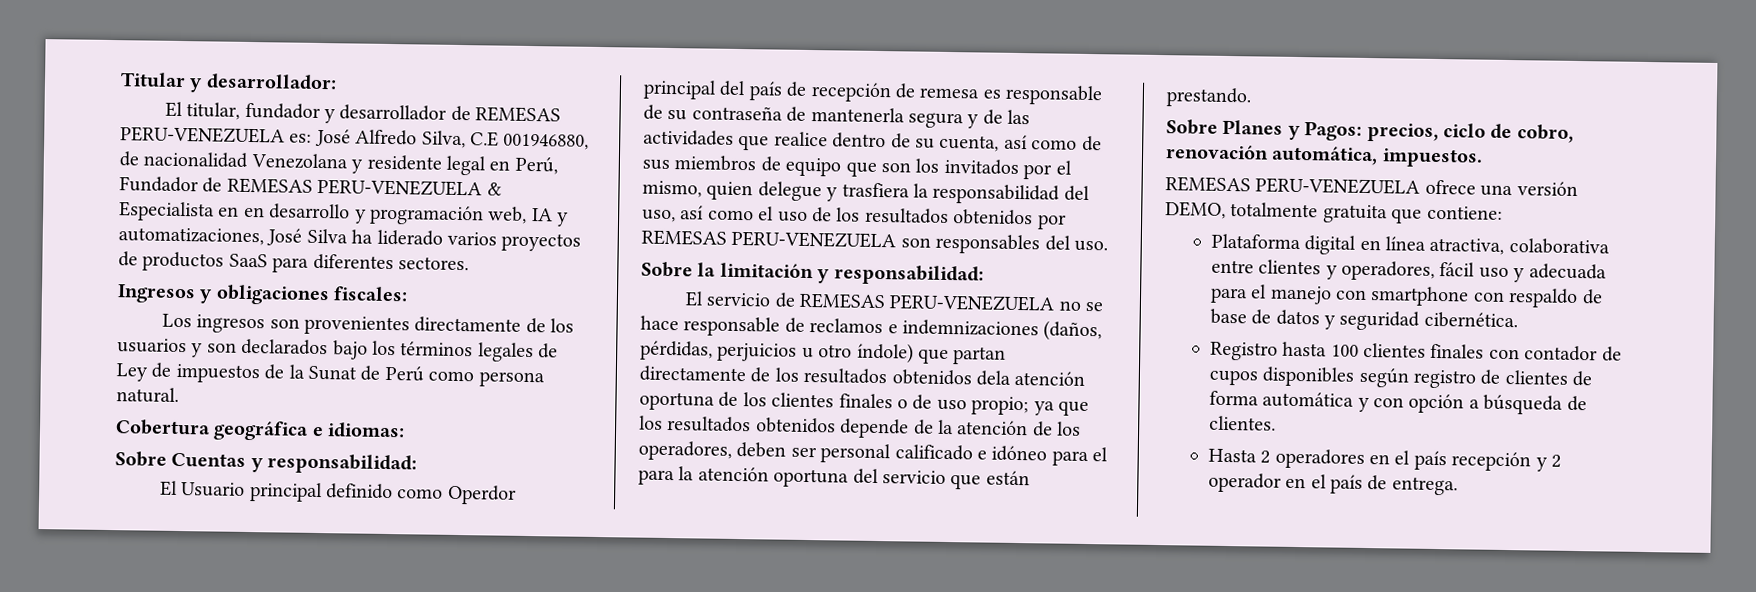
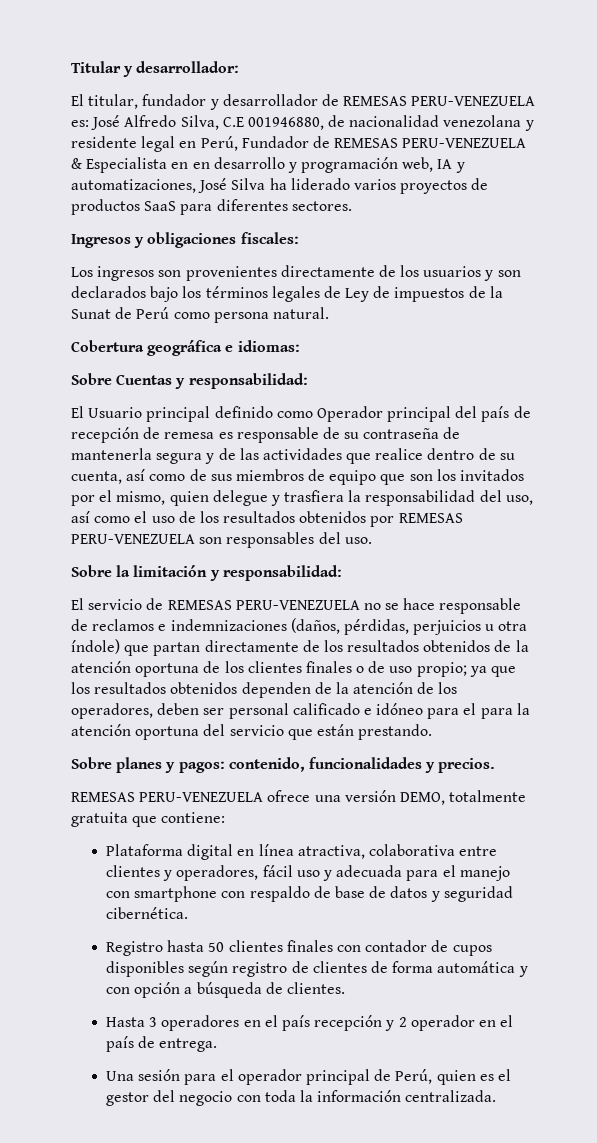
- El titular, fundador y desarrollador de REMESAS PERU-VENEZUELA es: José Alfredo Silva, C.E 001946880, de nacionalidad Venezolana y residente legal en Perú, Fundador de REMESAS PERU-VENEZUELA & Especialista en en desarrollo y programación web, IA y automatizaciones, José Silva ha liderado varios proyectos de productos SaaS para diferentes sectores.
+ El titular, fundador y desarrollador de REMESAS PERU-VENEZUELA es: José Alfredo Silva, C.E 001946880, de nacionalidad venezolana y residente legal en Perú, Fundador de REMESAS PERU-VENEZUELA & Especialista en en desarrollo y programación web, IA y automatizaciones, José Silva ha liderado varios proyectos de productos SaaS para diferentes sectores.
- El Usuario principal definido como Operdor principal del país de recepción de remesa es responsable de su contraseña de mantenerla segura y de las actividades que realice dentro de su cuenta, así como de sus miembros de equipo que son los invitados por el mismo, quien delegue y trasfiera la responsabilidad del uso, así como el uso de los resultados obtenidos por REMESAS PERU-VENEZUELA son responsables del uso.
+ El Usuario principal definido como Operador principal del país de recepción de remesa es responsable de su contraseña de mantenerla segura y de las actividades que realice dentro de su cuenta, así como de sus miembros de equipo que son los invitados por el mismo, quien delegue y trasfiera la responsabilidad del uso, así como el uso de los resultados obtenidos por REMESAS PERU-VENEZUELA son responsables del uso.
- El servicio de REMESAS PERU-VENEZUELA no se hace responsable de reclamos e indemnizaciones (daños, pérdidas, perjuicios u otro índole) que partan directamente de los resultados obtenidos dela atención oportuna de los clientes finales o de uso propio;
+ El servicio de REMESAS PERU-VENEZUELA no se hace responsable de reclamos e indemnizaciones (daños, pérdidas, perjuicios u otra índole) que partan directamente de los resultados obtenidos de la atención oportuna de los clientes finales o de uso propio;
- ya que los resultados obtenidos depende de la atención de los operadores, deben ser personal calificado e idóneo para el para la atención oportuna del servicio que están prestando.
+ ya que los resultados obtenidos dependen de la atención de los operadores, deben ser personal calificado e idóneo para el para la atención oportuna del servicio que están prestando.
- Sobre Planes y Pagos: precios, ciclo de cobro, renovación automática, impuestos.
+ Sobre planes y pagos: contenido, funcionalidades y precios.
- Registro hasta 100 clientes finales con contador de cupos disponibles según registro de clientes de forma automática y con opción a búsqueda de clientes.
+ Registro hasta 50 clientes finales con contador de cupos disponibles según registro de clientes de forma automática y con opción a búsqueda de clientes.
- Hasta 2 operadores en el país recepción y 2 operador en el país de entrega.
+ Hasta 3 operadores en el país recepción y 2 operador en el país de entrega.
+ Una sesión para el operador principal de Perú, quien es el gestor del negocio con toda la información centralizada.

